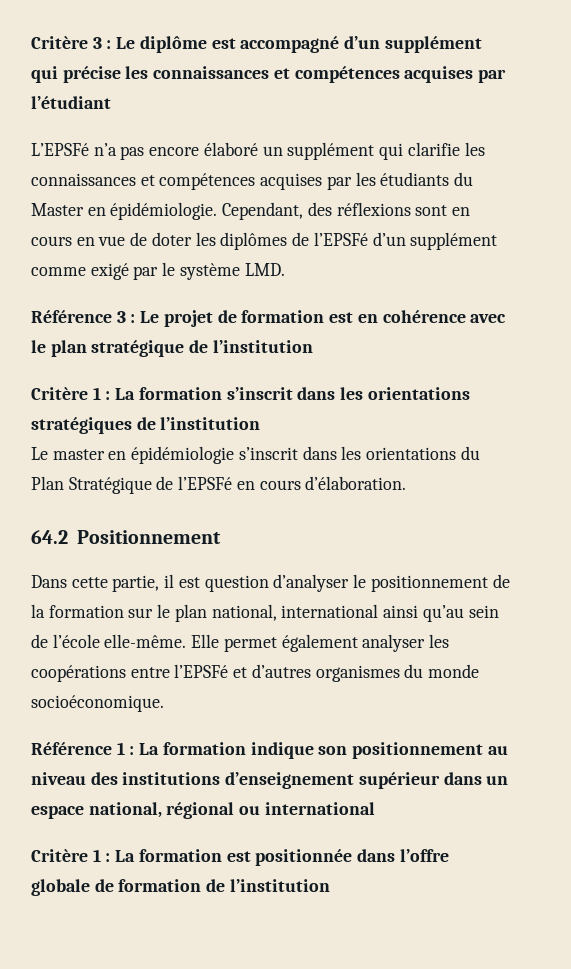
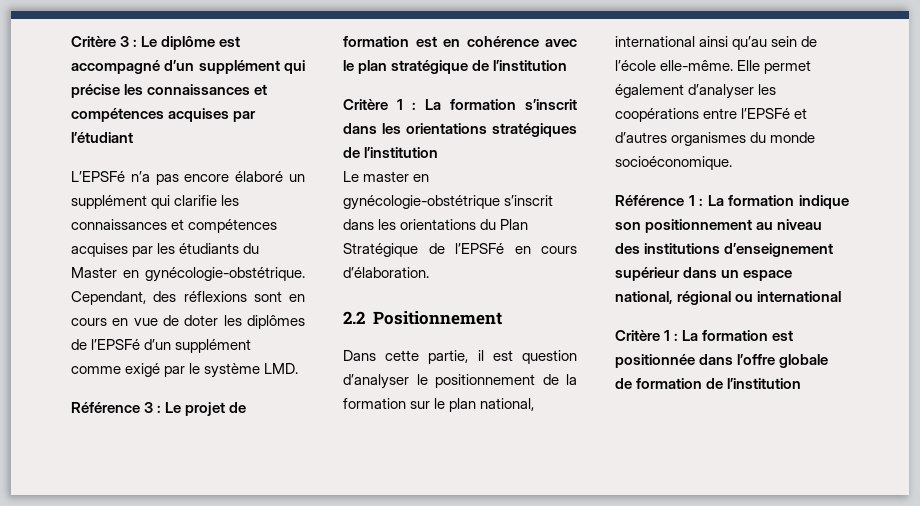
- L’EPSFé n’a pas encore élaboré un supplément qui clarifie les connaissances et compétences acquises par les étudiants du Master en épidémiologie.
+ L’EPSFé n’a pas encore élaboré un supplément qui clarifie les connaissances et compétences acquises par les étudiants du Master en gynécologie-obstétrique.
- Le master en épidémiologie s’inscrit dans les orientations du Plan Stratégique de l’EPSFé en cours d’élaboration.
+ Le master en gynécologie-obstétrique s’inscrit dans les orientations du Plan Stratégique de l’EPSFé en cours d’élaboration.
- 64.2 Positionnement
+ 2.2 Positionnement
- Elle permet également analyser les coopérations entre l’EPSFé et d’autres organismes du monde socioéconomique.
+ Elle permet également d’analyser les coopérations entre l’EPSFé et d’autres organismes du monde socioéconomique.

